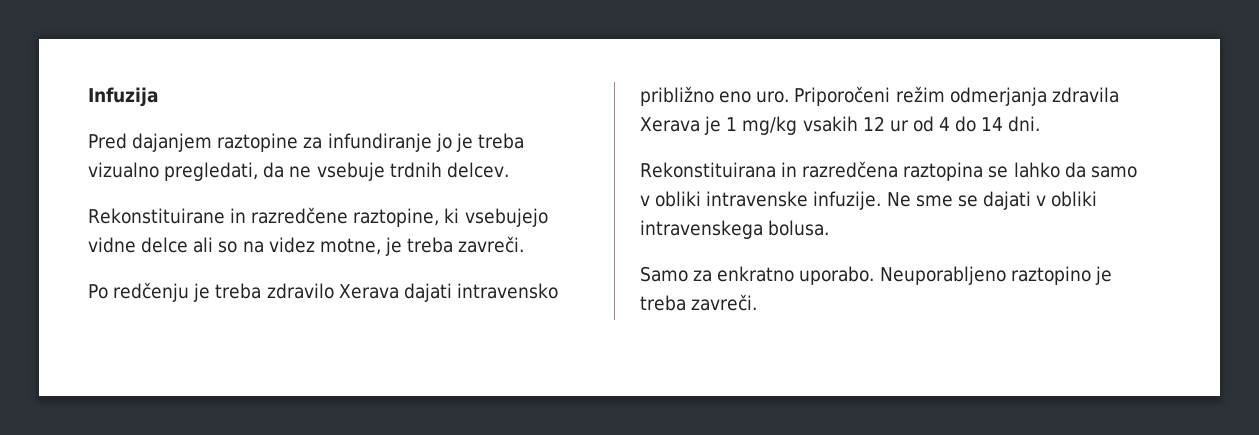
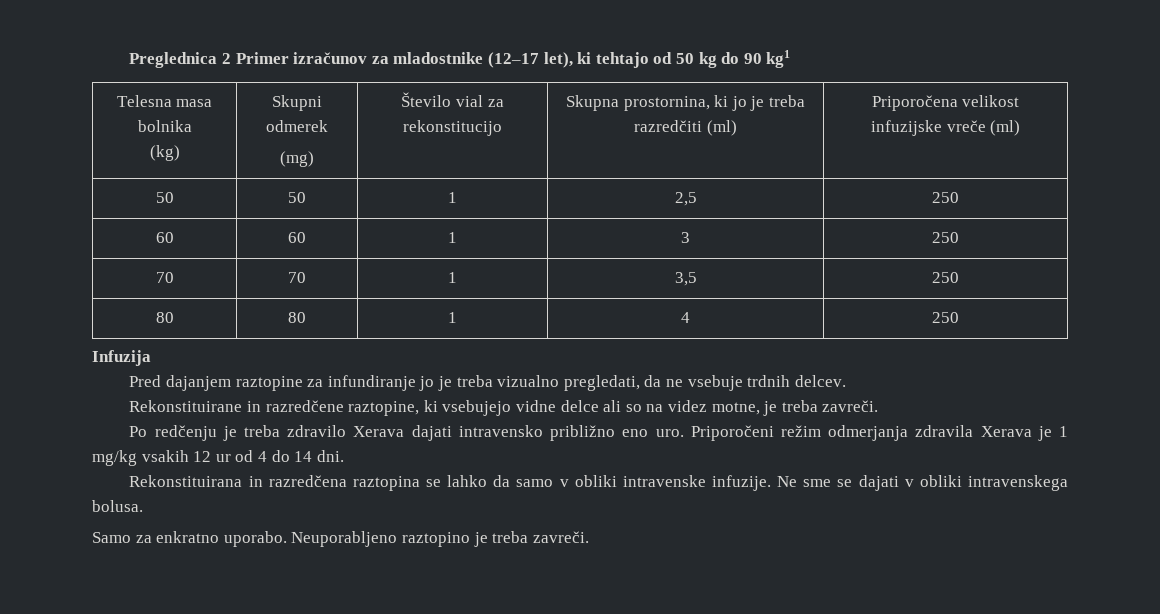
+ Preglednica 2 Primer izračunov za mladostnike (12–17 let), ki tehtajo od 50 kg do 90 kg1
+ Telesna masa bolnika
+ (kg) | Skupni odmerek
+ (mg) | Število vial za rekonstitucijo | Skupna prostornina, ki jo je treba razredčiti (ml) | Priporočena velikost infuzijske vreče (ml)
+ 50 | 50 | 1 | 2,5 | 250
+ 60 | 60 | 1 | 3 | 250
+ 70 | 70 | 1 | 3,5 | 250
+ 80 | 80 | 1 | 4 | 250

